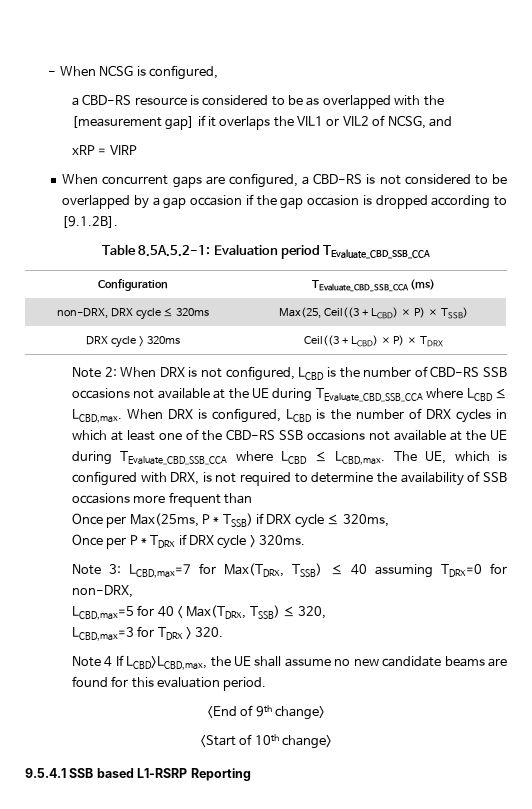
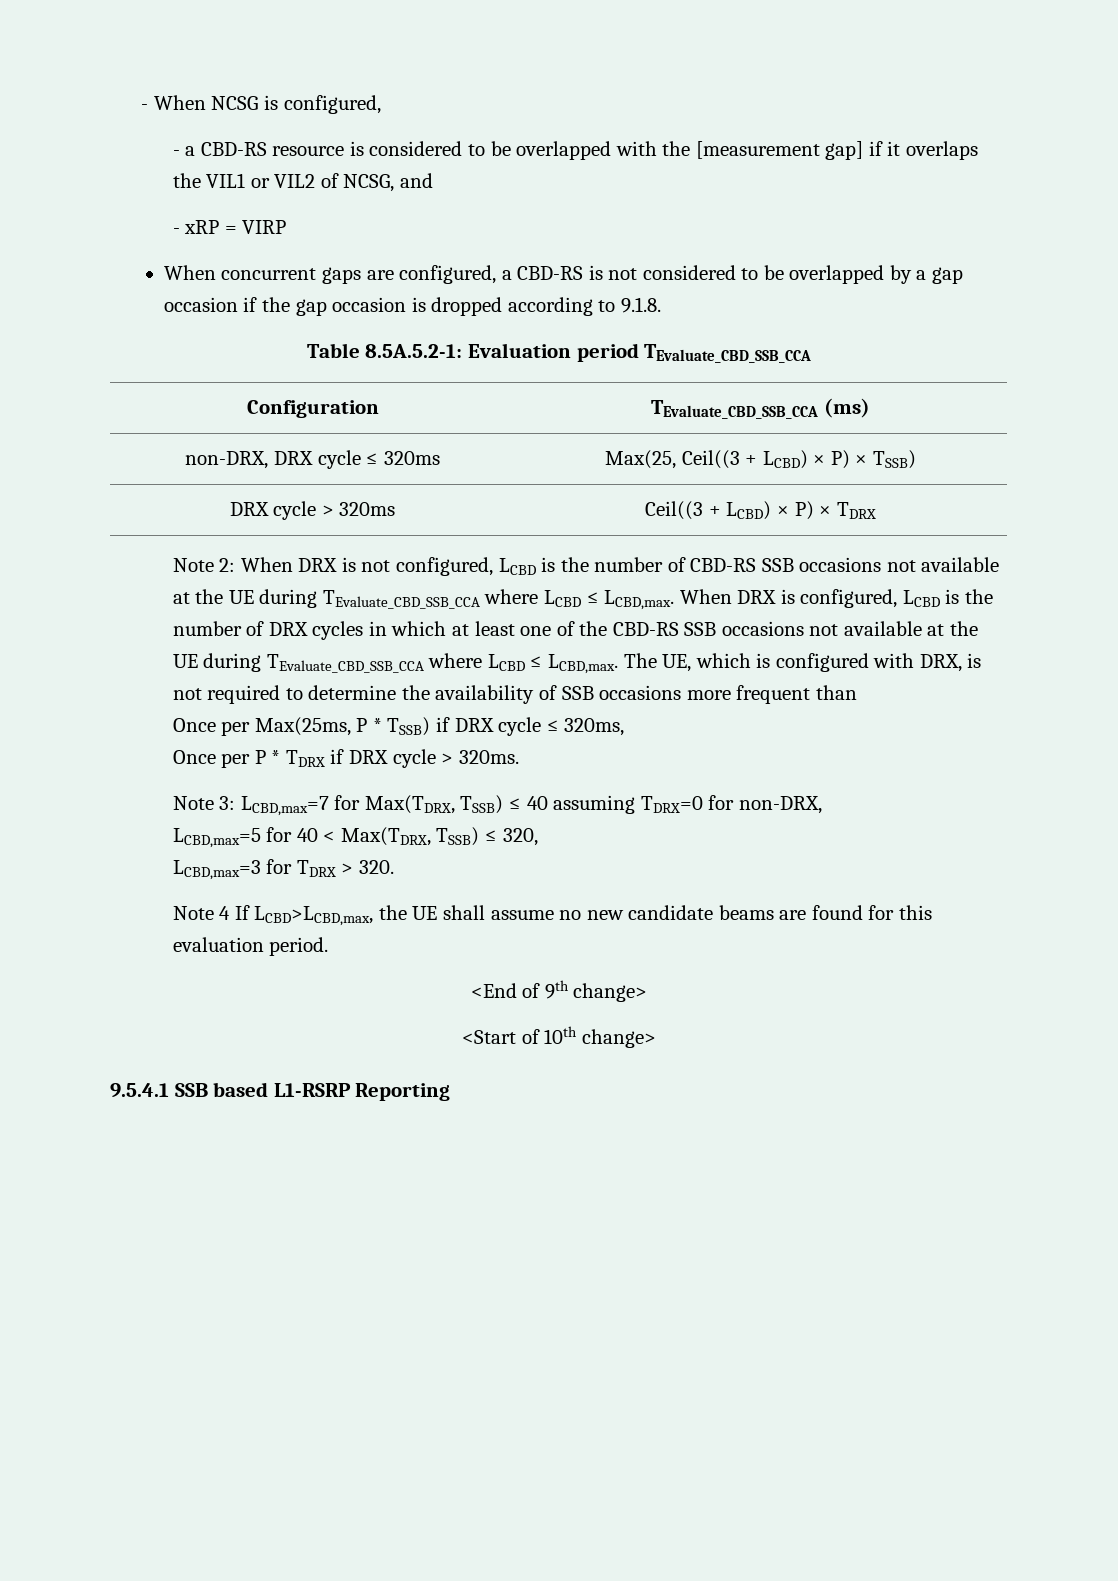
- a CBD-RS resource is considered to be as overlapped with the [measurement gap] if it overlaps the VIL1 or VIL2 of NCSG, and
+ - a CBD-RS resource is considered to be overlapped with the [measurement gap] if it overlaps the VIL1 or VIL2 of NCSG, and
- xRP = VIRP
+ - xRP = VIRP
- When concurrent gaps are configured, a CBD-RS is not considered to be overlapped by a gap occasion if the gap occasion is dropped according to [9.1.2B].
+ When concurrent gaps are configured, a CBD-RS is not considered to be overlapped by a gap occasion if the gap occasion is dropped according to 9.1.8.

